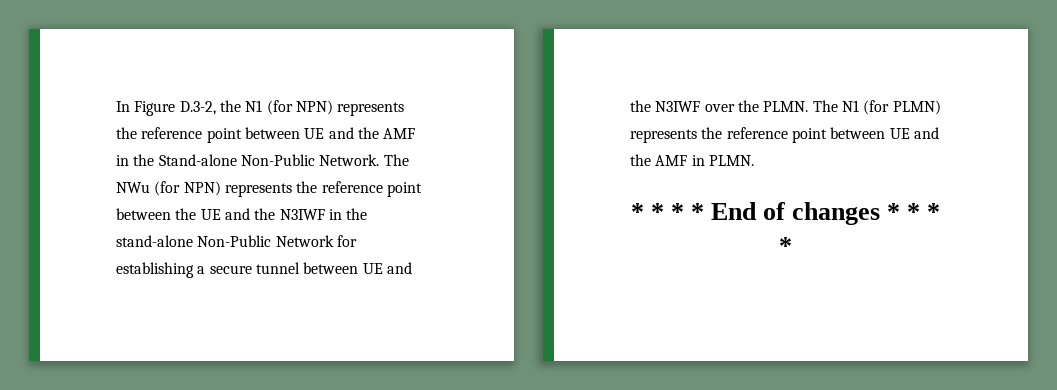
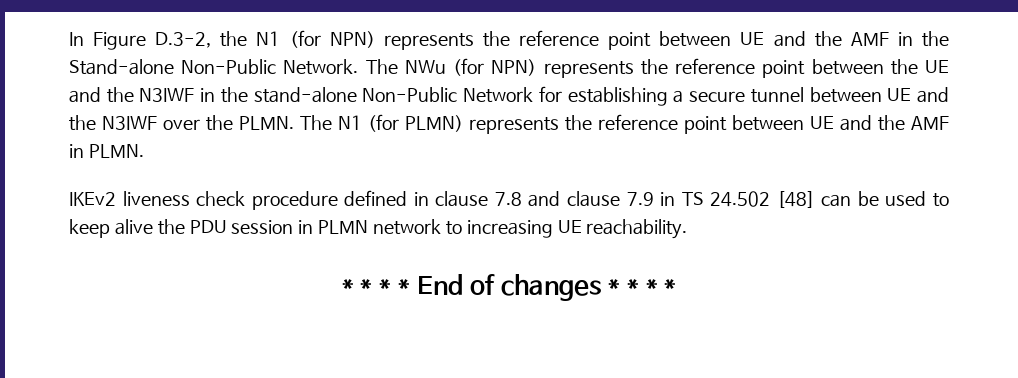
+ IKEv2 liveness check procedure defined in clause 7.8 and clause 7.9 in TS 24.502 [48] can be used to keep alive the PDU session in PLMN network to increasing UE reachability.

